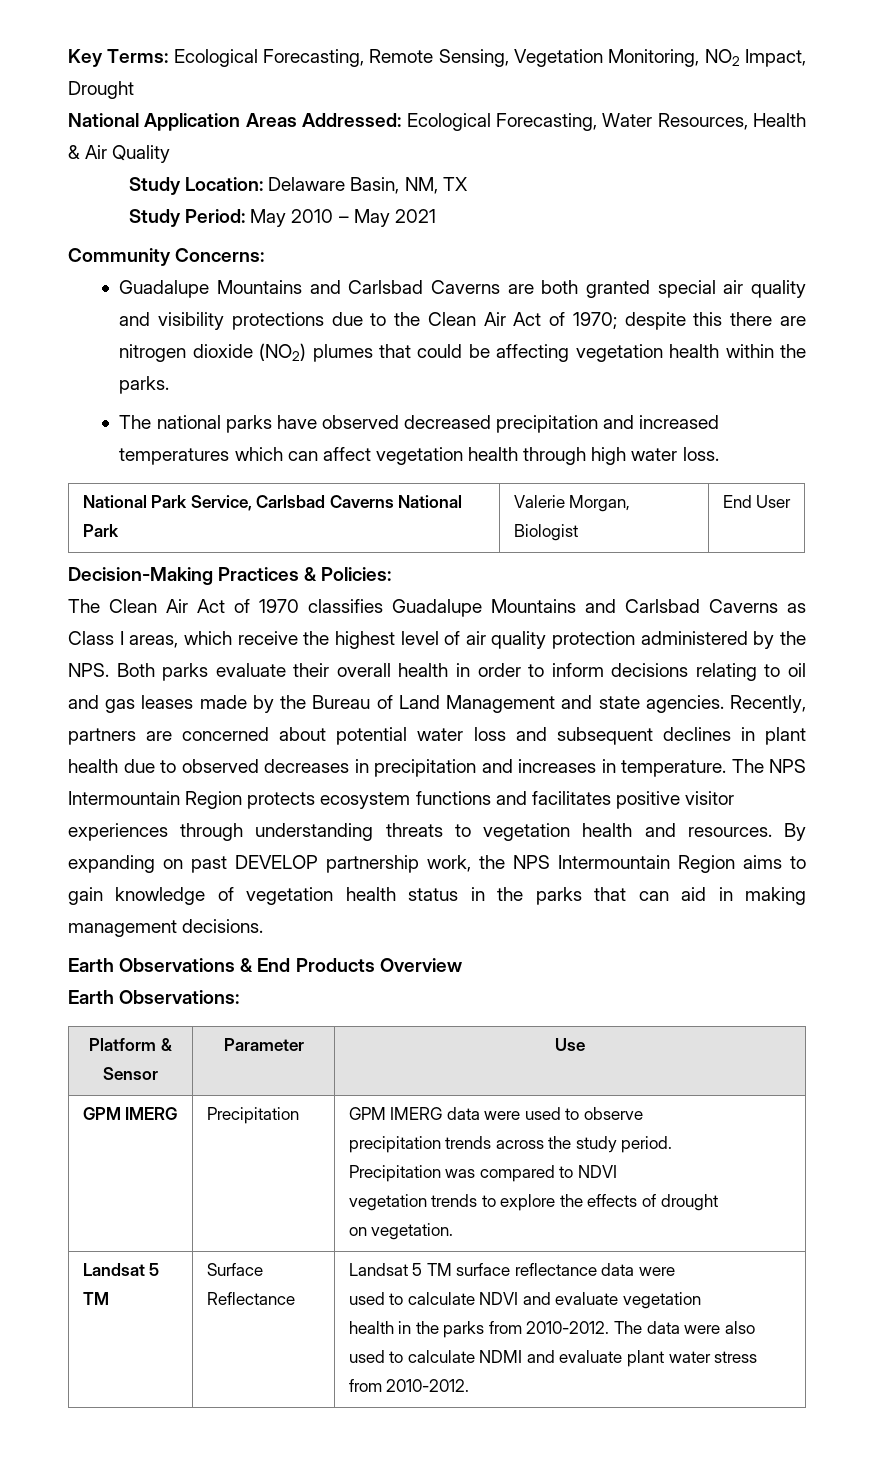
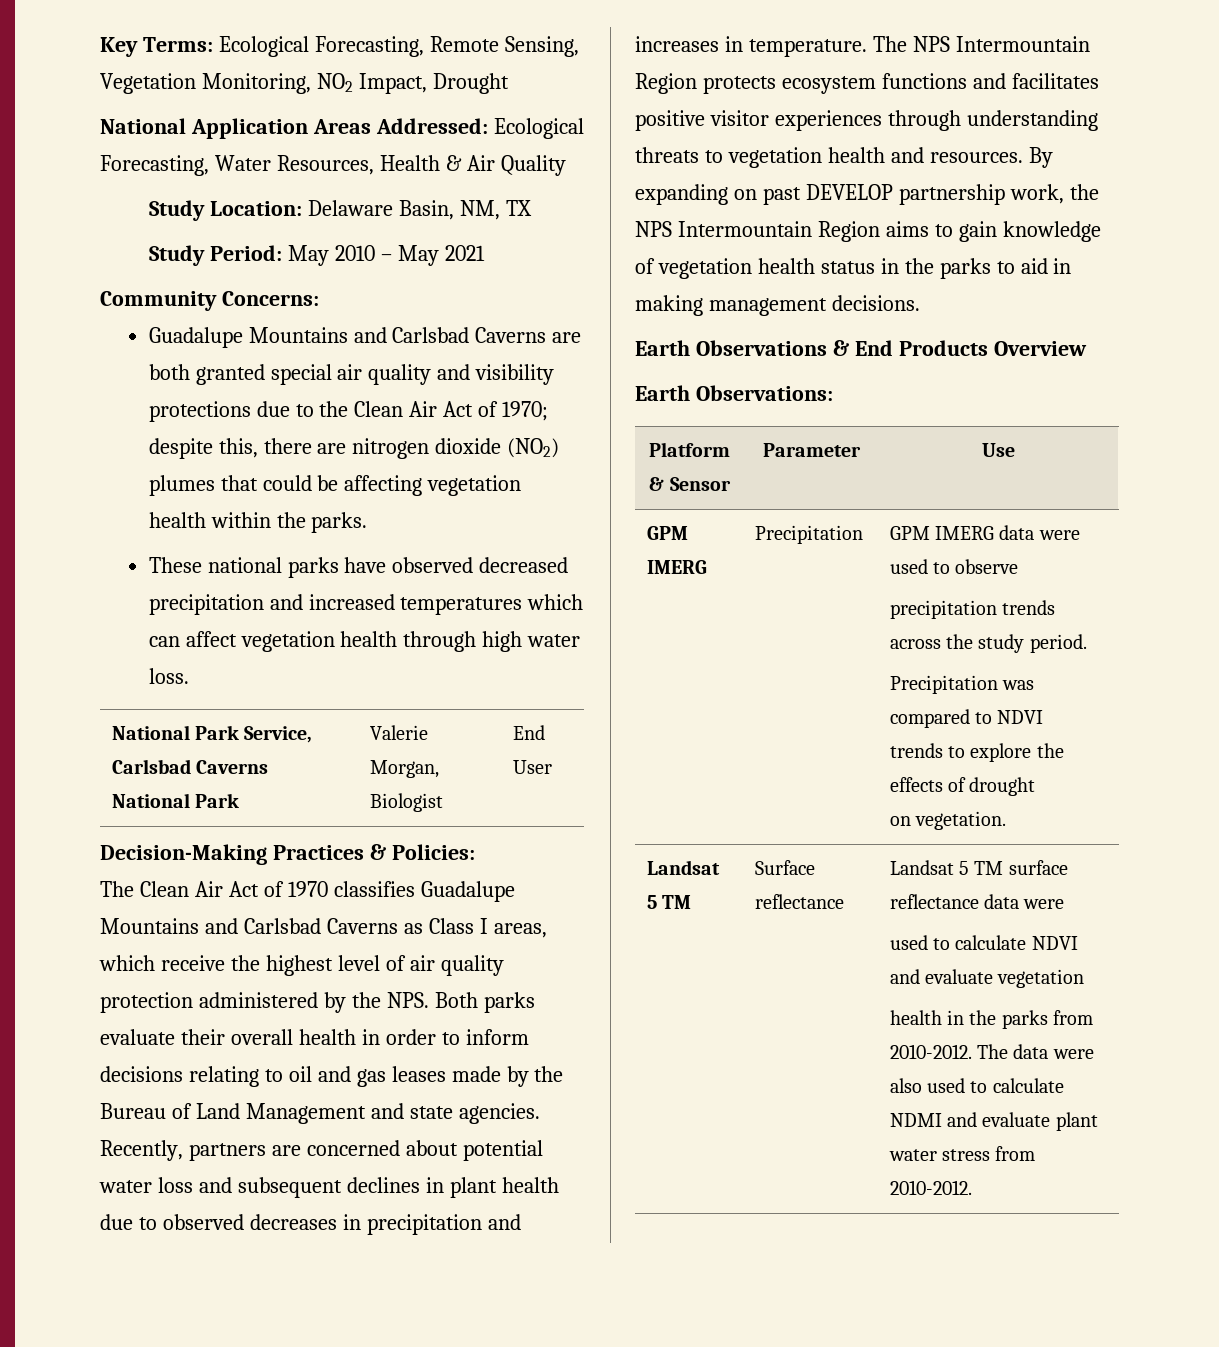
- Guadalupe Mountains and Carlsbad Caverns are both granted special air quality and visibility protections due to the Clean Air Act of 1970; despite this there are nitrogen dioxide (NO2) plumes that could be affecting vegetation health within the parks.
+ Guadalupe Mountains and Carlsbad Caverns are both granted special air quality and visibility protections due to the Clean Air Act of 1970; despite this, there are nitrogen dioxide (NO2) plumes that could be affecting vegetation health within the parks.
- The national parks have observed decreased precipitation and increased temperatures which can affect vegetation health through high water loss.
+ These national parks have observed decreased precipitation and increased temperatures which can affect vegetation health through high water loss.
- By expanding on past DEVELOP partnership work, the NPS Intermountain Region aims to gain knowledge of vegetation health status in the parks that can aid in making management decisions.
+ By expanding on past DEVELOP partnership work, the NPS Intermountain Region aims to gain knowledge of vegetation health status in the parks to aid in making management decisions.
  GPM IMERG | Precipitation | GPM IMERG data were used to observe
  precipitation trends across the study period.
  Precipitation was compared to NDVI
- vegetation trends to explore the effects of drought
+ trends to explore the effects of drought
- Landsat 5 TM | Surface Reflectance | Landsat 5 TM surface reflectance data were
+ Landsat 5 TM | Surface reflectance | Landsat 5 TM surface reflectance data were

